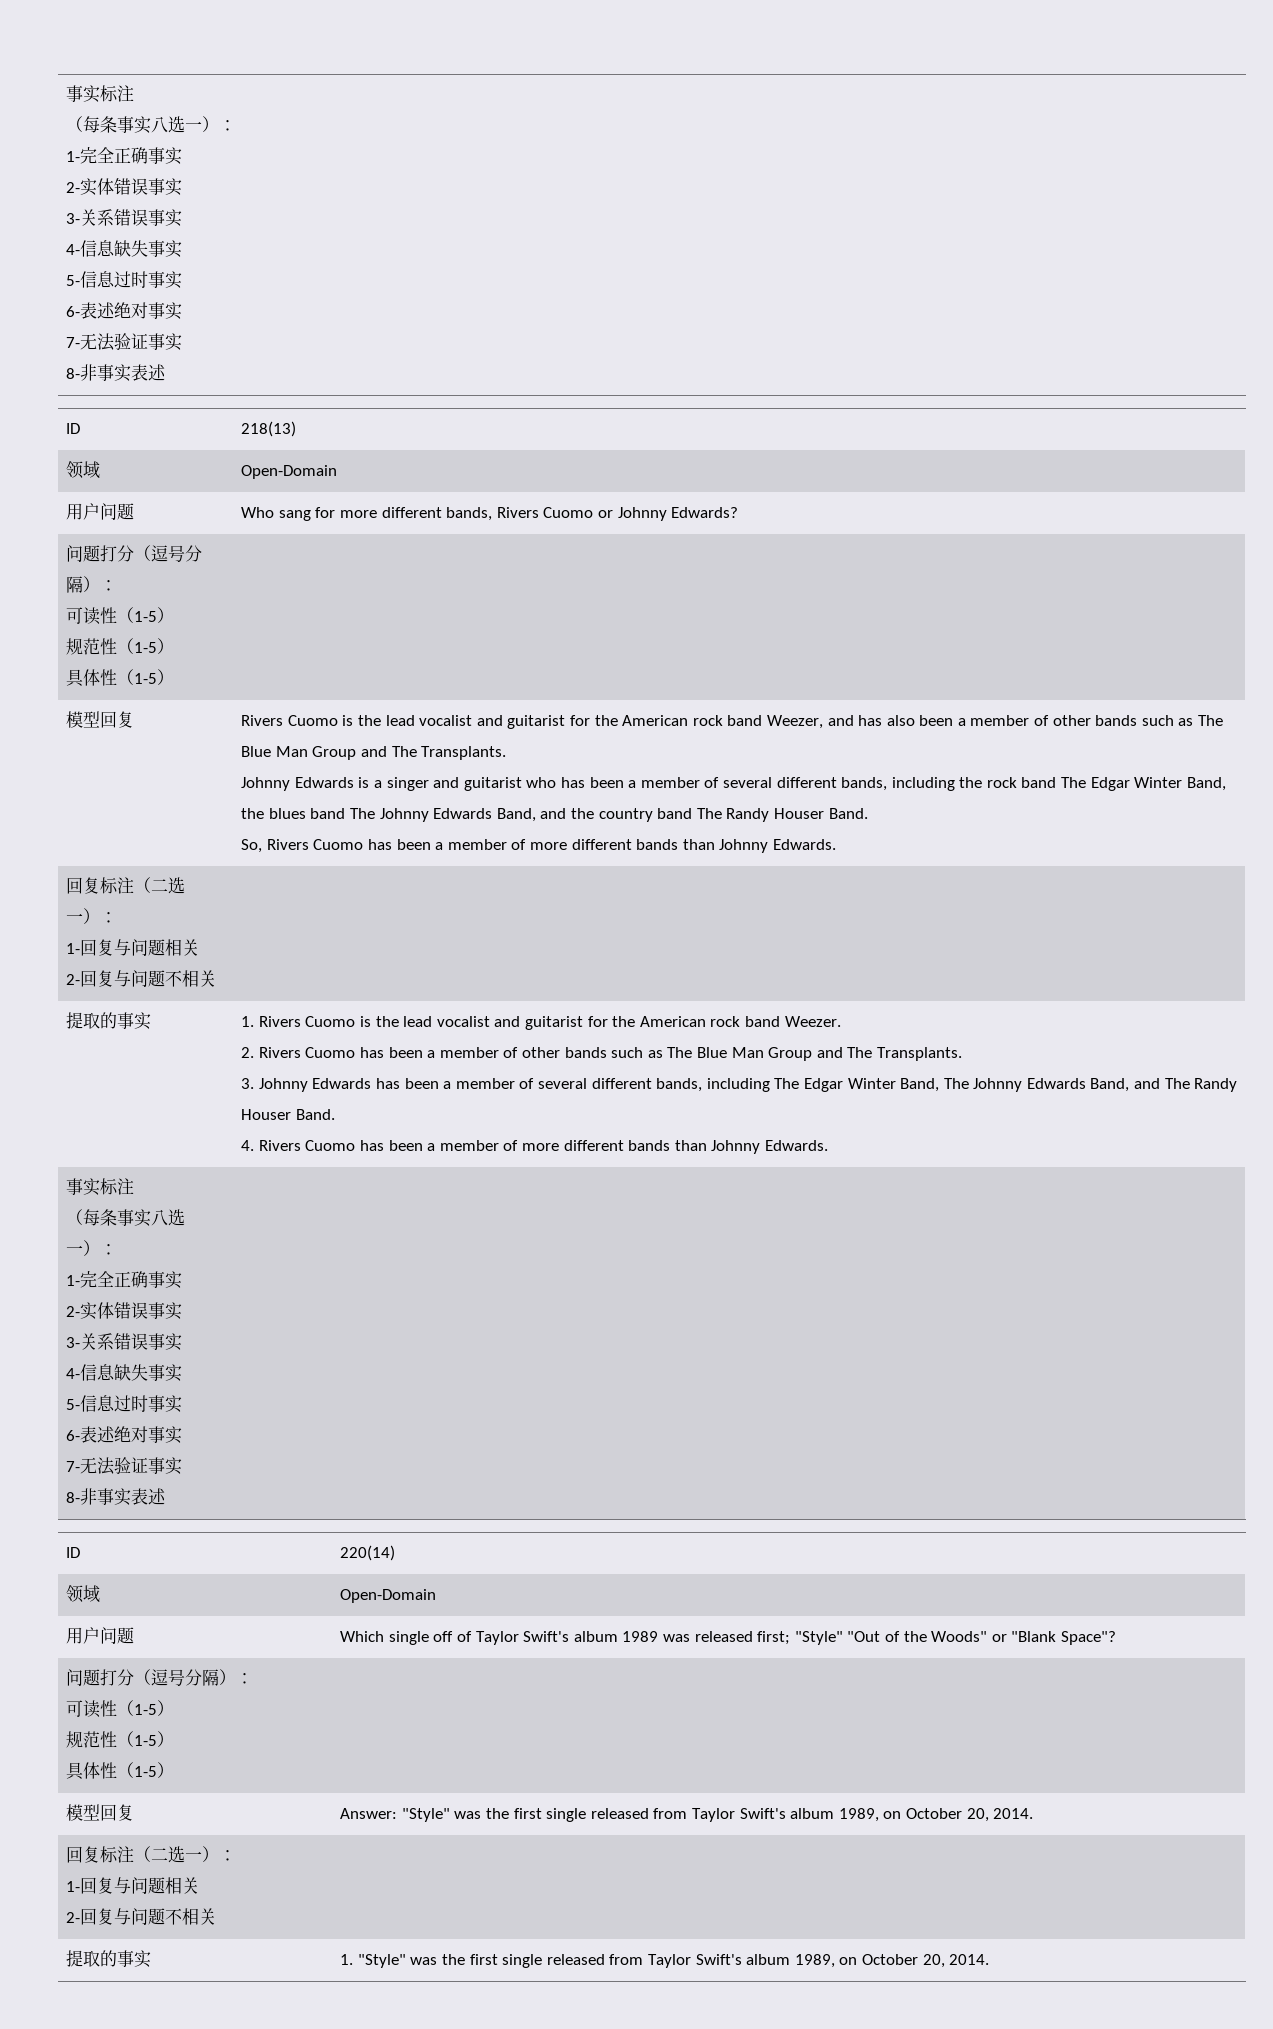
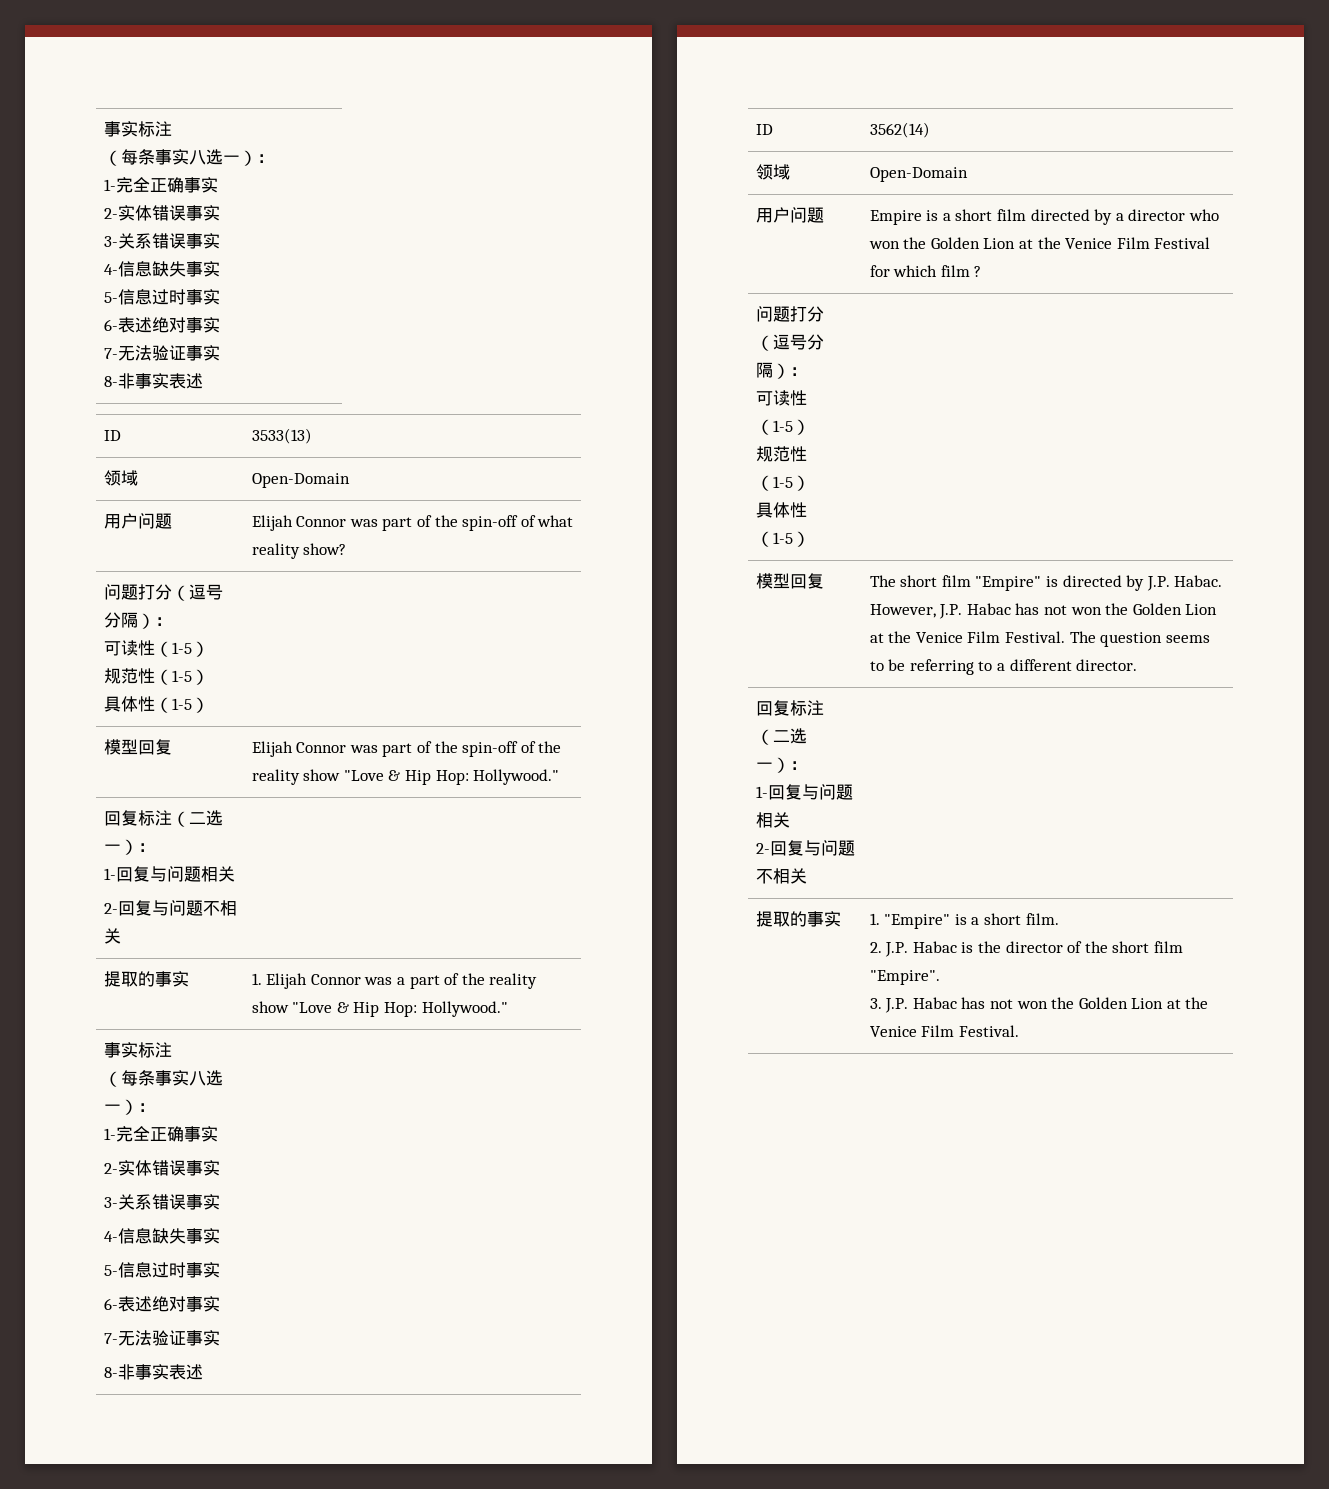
- ID | 218(13)
+ ID | 3533(13)
  领域 | Open-Domain
- 用户问题 | Who sang for more different bands, Rivers Cuomo or Johnny Edwards?
+ 用户问题 | Elijah Connor was part of the spin-off of what reality show?
- Rivers Cuomo is the lead vocalist and guitarist for the American rock band Weezer, and has also been a member of other bands such as The Blue Man Group and The Transplants.
- Johnny Edwards is a singer and guitarist who has been a member of several different bands, including the rock band The Edgar Winter Band, the blues band The Johnny Edwards Band, and the country band The Randy Houser Band.
- So, Rivers Cuomo has been a member of more different bands than Johnny Edwards.
+ Elijah Connor was part of the spin-off of the reality show "Love & Hip Hop: Hollywood."
- 1. Rivers Cuomo is the lead vocalist and guitarist for the American rock band Weezer.
- 2. Rivers Cuomo has been a member of other bands such as The Blue Man Group and The Transplants.
- 3. Johnny Edwards has been a member of several different bands, including The Edgar Winter Band, The Johnny Edwards Band, and The Randy Houser Band.
- 4. Rivers Cuomo has been a member of more different bands than Johnny Edwards.
+ 1. Elijah Connor was a part of the reality show "Love & Hip Hop: Hollywood."
- ID | 220(14)
+ ID | 3562(14)
  领域 | Open-Domain
- 用户问题 | Which single off of Taylor Swift's album 1989 was released first; "Style" "Out of the Woods" or "Blank Space"?
+ 用户问题 | Empire is a short film directed by a director who won the Golden Lion at the Venice Film Festival for which film ?
- 模型回复 | Answer: "Style" was the first single released from Taylor Swift's album 1989, on October 20, 2014.
+ 模型回复 | The short film "Empire" is directed by J.P. Habac. However, J.P. Habac has not won the Golden Lion at the Venice Film Festival. The question seems to be referring to a different director.
- 提取的事实 | 1. "Style" was the first single released from Taylor Swift's album 1989, on October 20, 2014.
+ 提取的事实 | 1. "Empire" is a short film.
+ 2. J.P. Habac is the director of the short film "Empire".
+ 3. J.P. Habac has not won the Golden Lion at the Venice Film Festival.

